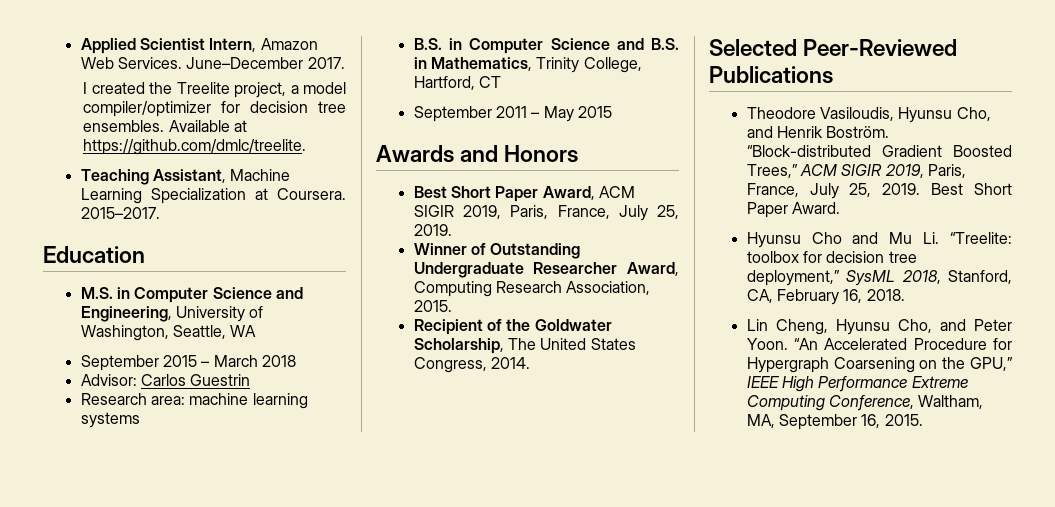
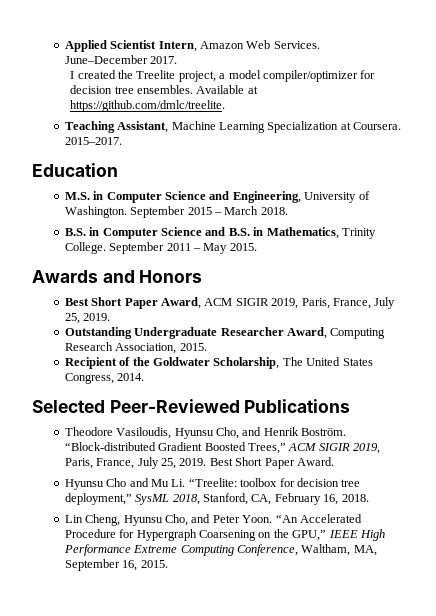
- M.S. in Computer Science and Engineering, University of Washington, Seattle, WA
- September 2015 – March 2018
- Advisor: Carlos Guestrin
- Research area: machine learning systems
+ M.S. in Computer Science and Engineering, University of Washington. September 2015 – March 2018.
- B.S. in Computer Science and B.S. in Mathematics, Trinity College, Hartford, CT
- September 2011 – May 2015
+ B.S. in Computer Science and B.S. in Mathematics, Trinity College. September 2011 – May 2015.
- Winner of Outstanding Undergraduate Researcher Award, Computing Research Association, 2015.
+ Outstanding Undergraduate Researcher Award, Computing Research Association, 2015.

